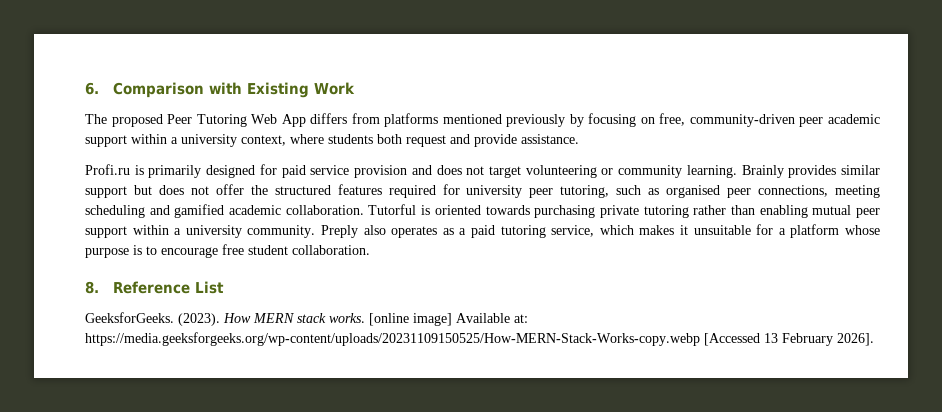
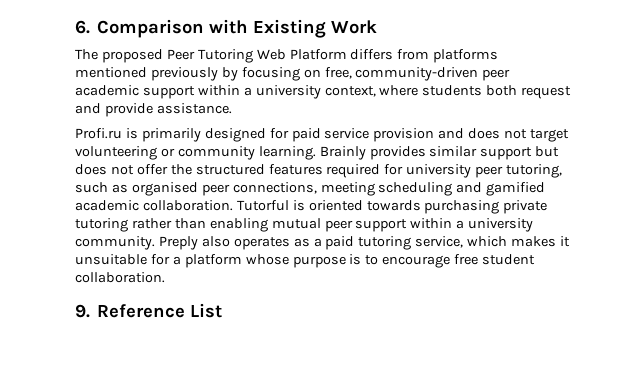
- The proposed Peer Tutoring Web App differs from platforms mentioned previously by focusing on free, community-driven peer academic support within a university context, where students both request and provide assistance.
+ The proposed Peer Tutoring Web Platform differs from platforms mentioned previously by focusing on free, community-driven peer academic support within a university context, where students both request and provide assistance.
- 8. Reference List
+ 9. Reference List
- GeeksforGeeks. (2023). How MERN stack works. [online image] Available at: https://media.geeksforgeeks.org/wp-content/uploads/20231109150525/How-MERN-Stack-Works-copy.webp [Accessed 13 February 2026].

